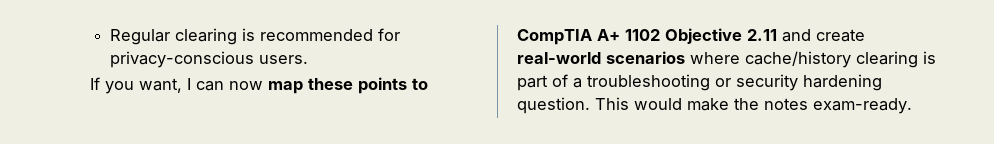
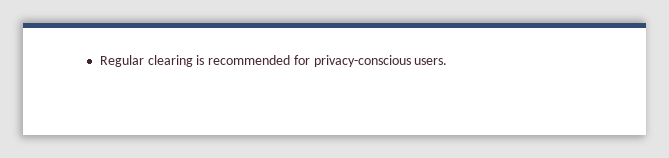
- If you want, I can now map these points to CompTIA A+ 1102 Objective 2.11 and create real-world scenarios where cache/history clearing is part of a troubleshooting or security hardening question. This would make the notes exam-ready.

